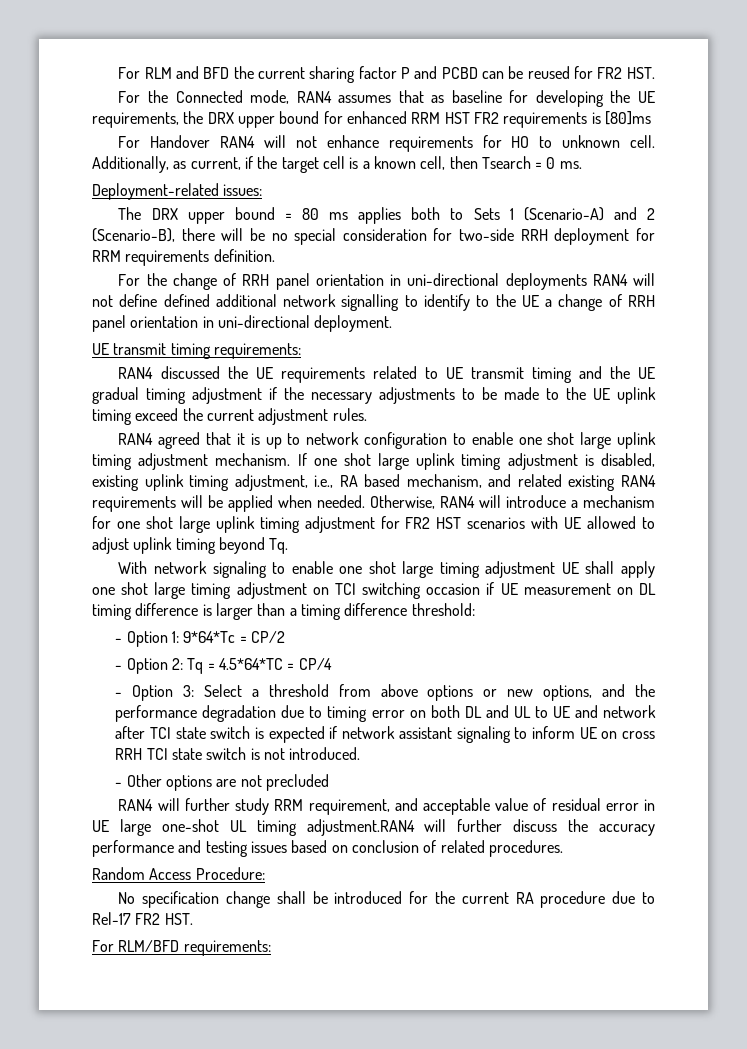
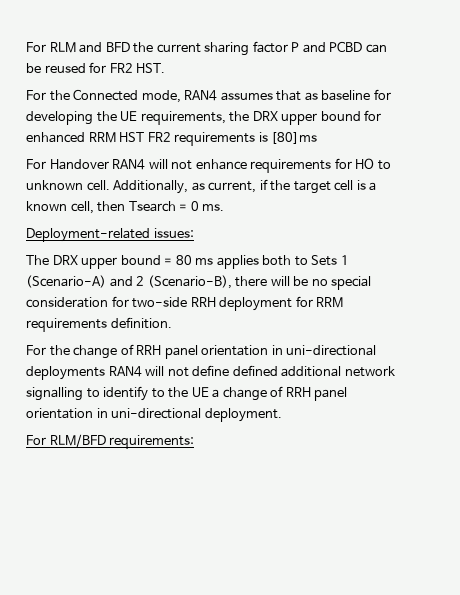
- UE transmit timing requirements:
- RAN4 discussed the UE requirements related to UE transmit timing and the UE gradual timing adjustment if the necessary adjustments to be made to the UE uplink timing exceed the current adjustment rules.
- RAN4 agreed that it is up to network configuration to enable one shot large uplink timing adjustment mechanism. If one shot large uplink timing adjustment is disabled, existing uplink timing adjustment, i.e., RA based mechanism, and related existing RAN4 requirements will be applied when needed. Otherwise, RAN4 will introduce a mechanism for one shot large uplink timing adjustment for FR2 HST scenarios with UE allowed to adjust uplink timing beyond Tq.
- With network signaling to enable one shot large timing adjustment UE shall apply one shot large timing adjustment on TCI switching occasion if UE measurement on DL timing difference is larger than a timing difference threshold:
- - Option 1: 9*64*Tc = CP/2
- - Option 2: Tq = 4.5*64*TC = CP/4
- - Option 3: Select a threshold from above options or new options, and the performance degradation due to timing error on both DL and UL to UE and network after TCI state switch is expected if network assistant signaling to inform UE on cross RRH TCI state switch is not introduced.
- - Other options are not precluded
- RAN4 will further study RRM requirement, and acceptable value of residual error in UE large one-shot UL timing adjustment.RAN4 will further discuss the accuracy performance and testing issues based on conclusion of related procedures.
- Random Access Procedure:
- No specification change shall be introduced for the current RA procedure due to Rel-17 FR2 HST.

